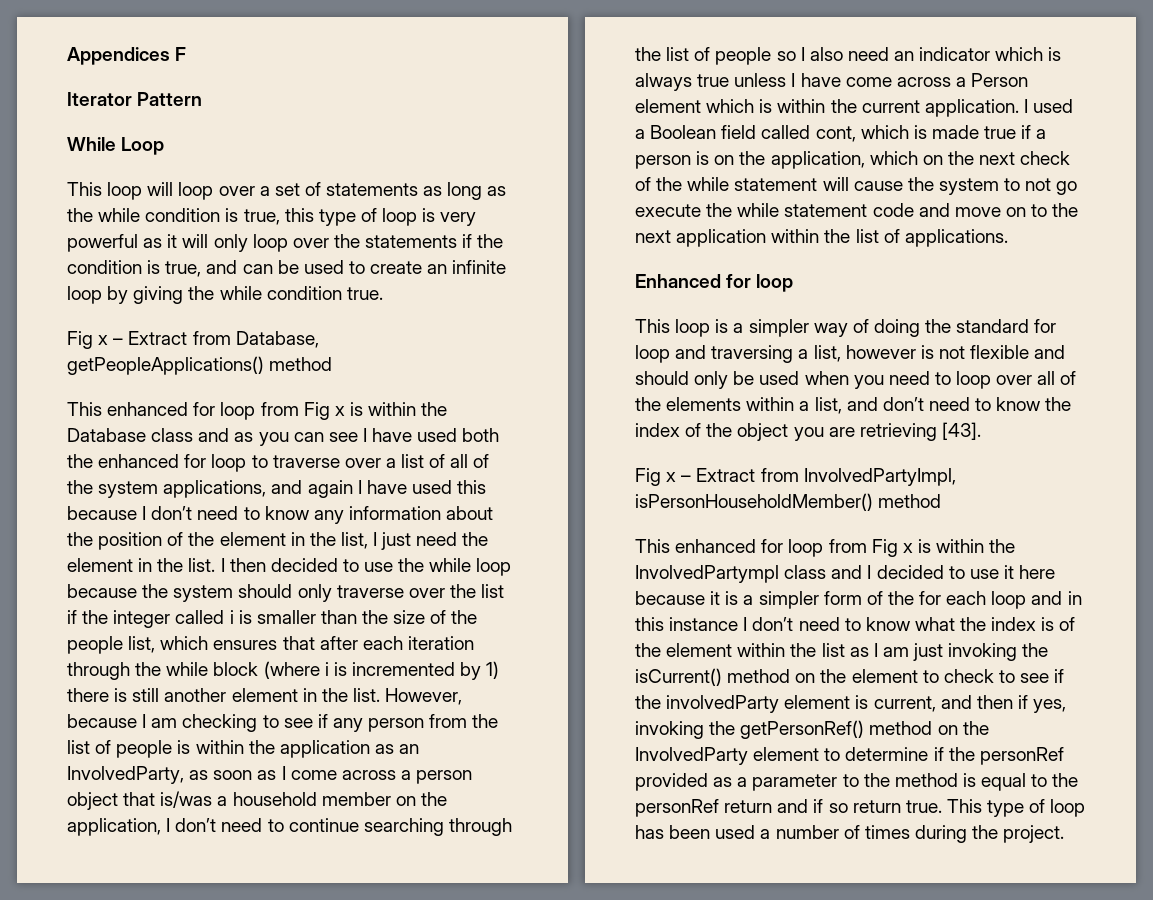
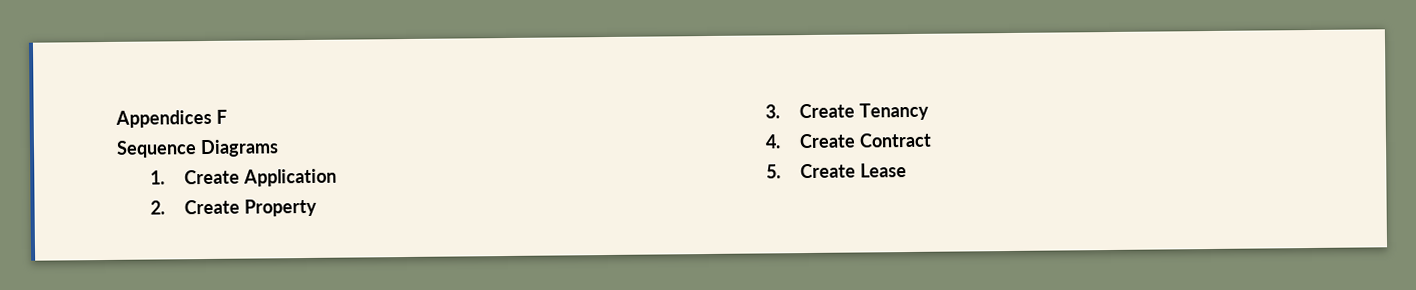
- Iterator Pattern
- While Loop
- This loop will loop over a set of statements as long as the while condition is true, this type of loop is very powerful as it will only loop over the statements if the condition is true, and can be used to create an infinite loop by giving the while condition true.
- Fig x – Extract from Database, getPeopleApplications() method
- This enhanced for loop from Fig x is within the Database class and as you can see I have used both the enhanced for loop to traverse over a list of all of the system applications, and again I have used this because I don’t need to know any information about the position of the element in the list, I just need the element in the list. I then decided to use the while loop because the system should only traverse over the list if the integer called i is smaller than the size of the people list, which ensures that after each iteration through the while block (where i is incremented by 1) there is still another element in the list. However, because I am checking to see if any person from the list of people is within the application as an InvolvedParty, as soon as I come across a person object that is/was a household member on the application, I don’t need to continue searching through the list of people so I also need an indicator which is always true unless I have come across a Person element which is within the current application. I used a Boolean field called cont, which is made true if a person is on the application, which on the next check of the while statement will cause the system to not go execute the while statement code and move on to the next application within the list of applications.
- Enhanced for loop
- This loop is a simpler way of doing the standard for loop and traversing a list, however is not flexible and should only be used when you need to loop over all of the elements within a list, and don’t need to know the index of the object you are retrieving [43].
- Fig x – Extract from InvolvedPartyImpl, isPersonHouseholdMember() method
- This enhanced for loop from Fig x is within the InvolvedPartympl class and I decided to use it here because it is a simpler form of the for each loop and in this instance I don’t need to know what the index is of the element within the list as I am just invoking the isCurrent() method on the element to check to see if the involvedParty element is current, and then if yes, invoking the getPersonRef() method on the InvolvedParty element to determine if the personRef provided as a parameter to the method is equal to the personRef return and if so return true. This type of loop has been used a number of times during the project.
+ Sequence Diagrams
+ 1. Create Application
+ 2. Create Property
+ 3. Create Tenancy
+ 4. Create Contract
+ 5. Create Lease

